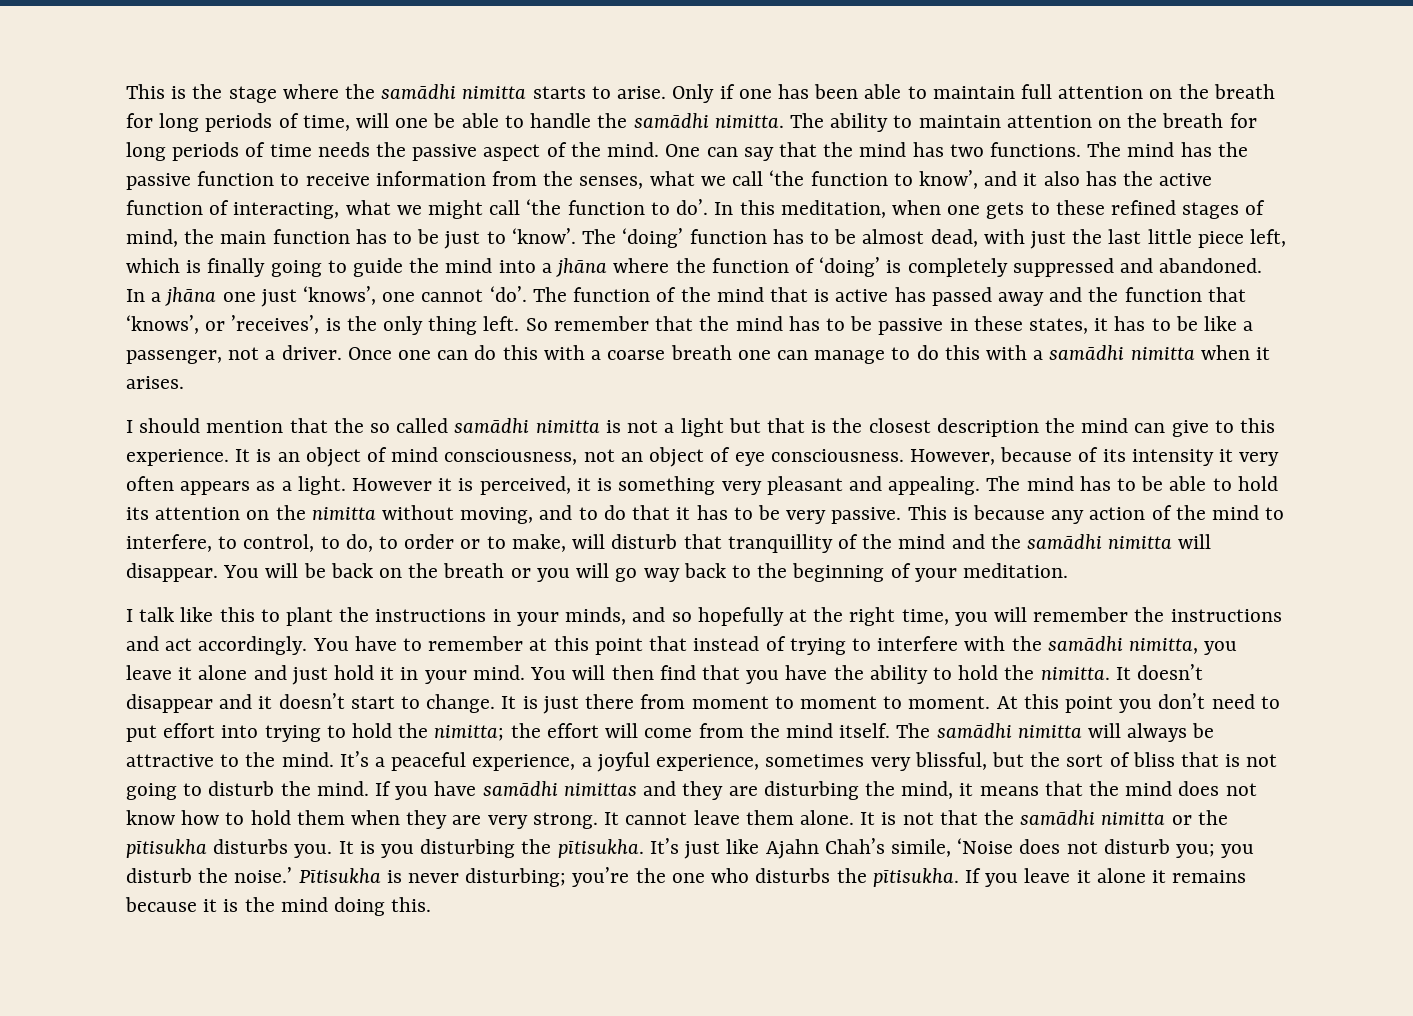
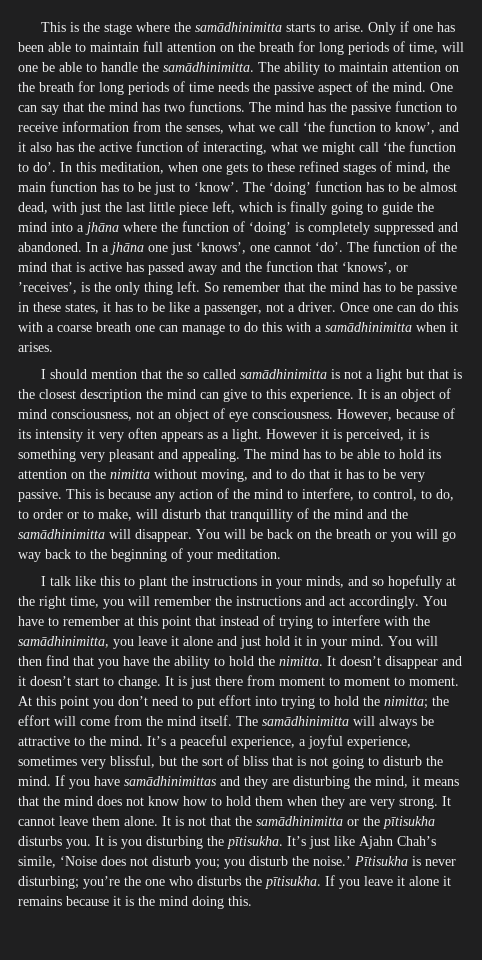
- This is the stage where the samādhi nimitta starts to arise.
+ This is the stage where the samādhinimitta starts to arise.
- Only if one has been able to maintain full attention on the breath for long periods of time, will one be able to handle the samādhi nimitta.
+ Only if one has been able to maintain full attention on the breath for long periods of time, will one be able to handle the samādhinimitta.
- Once one can do this with a coarse breath one can manage to do this with a samādhi nimitta when it arises.
+ Once one can do this with a coarse breath one can manage to do this with a samādhinimitta when it arises.
- I should mention that the so called samādhi nimitta is not a light but that is the closest description the mind can give to this experience.
+ I should mention that the so called samādhinimitta is not a light but that is the closest description the mind can give to this experience.
- This is because any action of the mind to interfere, to control, to do, to order or to make, will disturb that tranquillity of the mind and the samādhi nimitta will disappear.
+ This is because any action of the mind to interfere, to control, to do, to order or to make, will disturb that tranquillity of the mind and the samādhinimitta will disappear.
- You have to remember at this point that instead of trying to interfere with the samādhi nimitta, you leave it alone and just hold it in your mind.
+ You have to remember at this point that instead of trying to interfere with the samādhinimitta, you leave it alone and just hold it in your mind.
- The samādhi nimitta will always be attractive to the mind.
+ The samādhinimitta will always be attractive to the mind.
- If you have samādhi nimittas and they are disturbing the mind, it means that the mind does not know how to hold them when they are very strong.
+ If you have samādhinimittas and they are disturbing the mind, it means that the mind does not know how to hold them when they are very strong.
- It is not that the samādhi nimitta or the pītisukha disturbs you.
+ It is not that the samādhinimitta or the pītisukha disturbs you.

